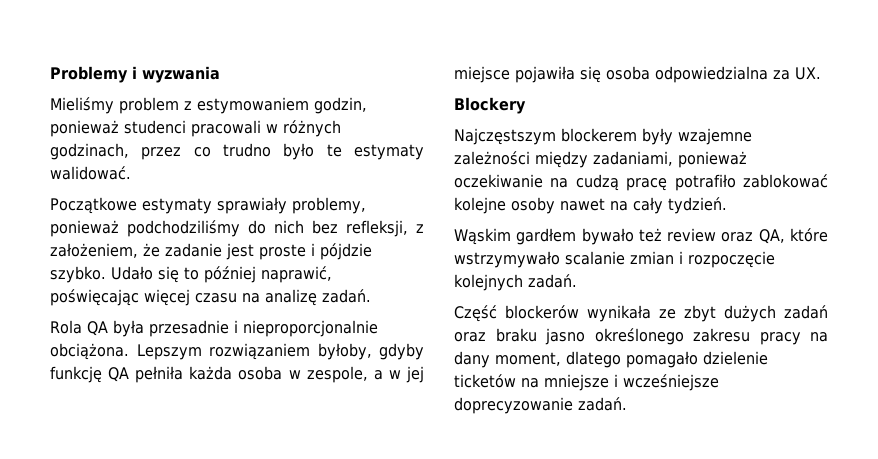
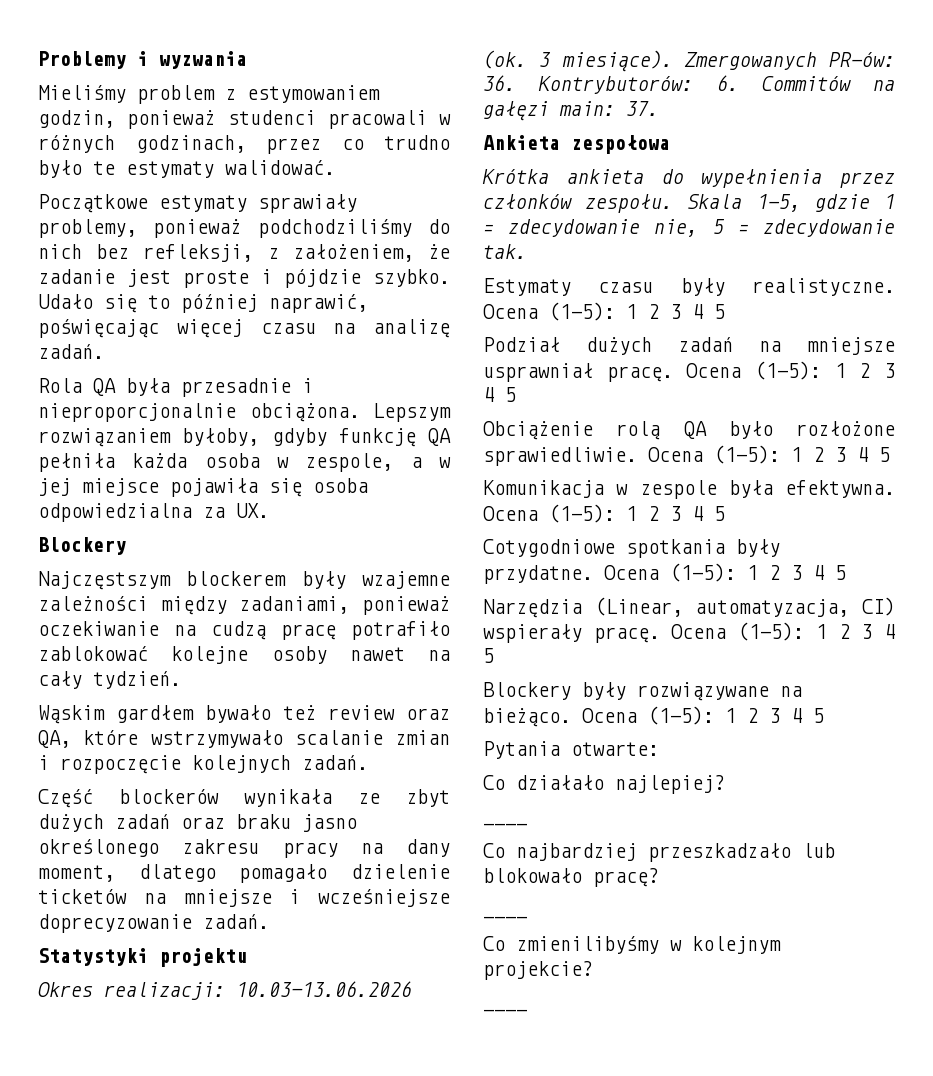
+ Statystyki projektu
+ Okres realizacji: 10.03–13.06.2026 (ok. 3 miesiące). Zmergowanych PR-ów: 36. Kontrybutorów: 6. Commitów na gałęzi main: 37.
+ Ankieta zespołowa
+ Krótka ankieta do wypełnienia przez członków zespołu. Skala 1-5, gdzie 1 = zdecydowanie nie, 5 = zdecydowanie tak.
+ Estymaty czasu były realistyczne. Ocena (1-5): 1 2 3 4 5
+ Podział dużych zadań na mniejsze usprawniał pracę. Ocena (1-5): 1 2 3 4 5
+ Obciążenie rolą QA było rozłożone sprawiedliwie. Ocena (1-5): 1 2 3 4 5
+ Komunikacja w zespole była efektywna. Ocena (1-5): 1 2 3 4 5
+ Cotygodniowe spotkania były przydatne. Ocena (1-5): 1 2 3 4 5
+ Narzędzia (Linear, automatyzacja, CI) wspierały pracę. Ocena (1-5): 1 2 3 4 5
+ Blockery były rozwiązywane na bieżąco. Ocena (1-5): 1 2 3 4 5
+ Pytania otwarte:
+ Co działało najlepiej?
+ ____
+ Co najbardziej przeszkadzało lub blokowało pracę?
+ ____
+ Co zmienilibyśmy w kolejnym projekcie?
+ ____

